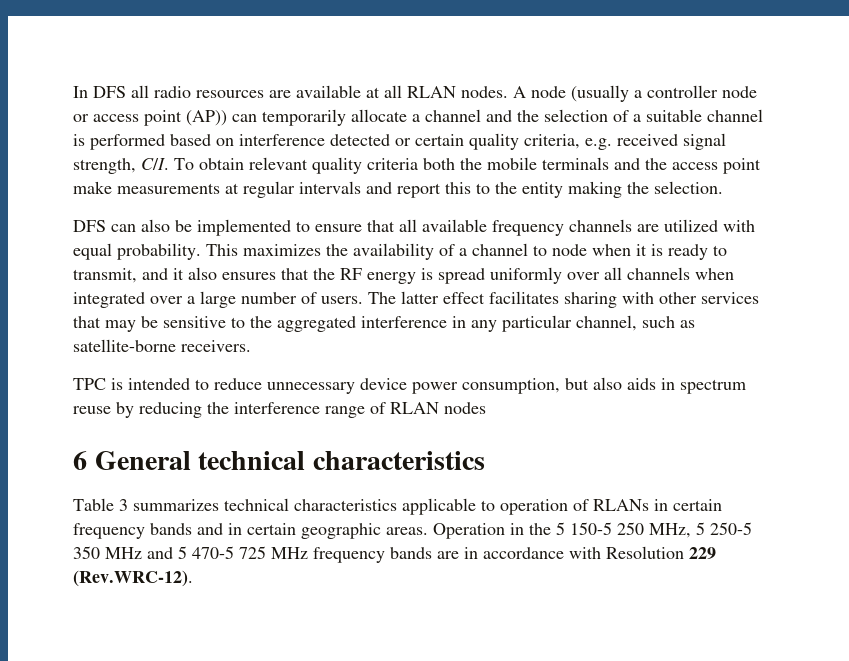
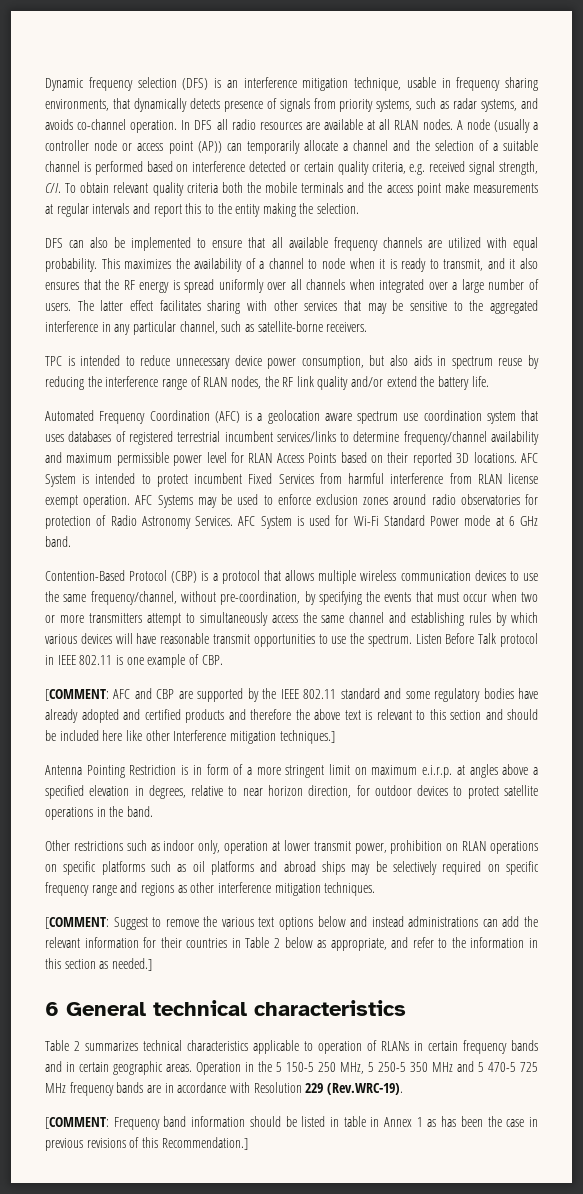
+ Dynamic frequency selection (DFS) is an interference mitigation technique, usable in frequency sharing environments, that dynamically detects presence of signals from priority systems, such as radar systems, and avoids co-channel operation.
- TPC is intended to reduce unnecessary device power consumption, but also aids in spectrum reuse by reducing the interference range of RLAN nodes
+ TPC is intended to reduce unnecessary device power consumption, but also aids in spectrum reuse by reducing the interference range of RLAN nodes, the RF link quality and/or extend the battery life.
+ Automated Frequency Coordination (AFC) is a geolocation aware spectrum use coordination system that uses databases of registered terrestrial incumbent services/links to determine frequency/channel availability and maximum permissible power level for RLAN Access Points based on their reported 3D locations. AFC System is intended to protect incumbent Fixed Services from harmful interference from RLAN license exempt operation. AFC Systems may be used to enforce exclusion zones around radio observatories for protection of Radio Astronomy Services. AFC System is used for Wi-Fi Standard Power mode at 6 GHz band.
+ Contention-Based Protocol (CBP) is a protocol that allows multiple wireless communication devices to use the same frequency/channel, without pre-coordination, by specifying the events that must occur when two or more transmitters attempt to simultaneously access the same channel and establishing rules by which various devices will have reasonable transmit opportunities to use the spectrum. Listen Before Talk protocol in IEEE 802.11 is one example of CBP.
+ [COMMENT: AFC and CBP are supported by the IEEE 802.11 standard and some regulatory bodies have already adopted and certified products and therefore the above text is relevant to this section and should be included here like other Interference mitigation techniques.]
+ Antenna Pointing Restriction is in form of a more stringent limit on maximum e.i.r.p. at angles above a specified elevation in degrees, relative to near horizon direction, for outdoor devices to protect satellite operations in the band.
+ Other restrictions such as indoor only, operation at lower transmit power, prohibition on RLAN operations on specific platforms such as oil platforms and abroad ships may be selectively required on specific frequency range and regions as other interference mitigation techniques.
+ [COMMENT: Suggest to remove the various text options below and instead administrations can add the relevant information for their countries in Table 2 below as appropriate, and refer to the information in this section as needed.]
- Table 3 summarizes technical characteristics applicable to operation of RLANs in certain frequency bands and in certain geographic areas.
+ Table 2 summarizes technical characteristics applicable to operation of RLANs in certain frequency bands and in certain geographic areas.
- Operation in the 5 150-5 250 MHz, 5 250-5 350 MHz and 5 470-5 725 MHz frequency bands are in accordance with Resolution 229 (Rev.WRC-12).
+ Operation in the 5 150-5 250 MHz, 5 250-5 350 MHz and 5 470-5 725 MHz frequency bands are in accordance with Resolution 229 (Rev.WRC-19).
+ [COMMENT: Frequency band information should be listed in table in Annex 1 as has been the case in previous revisions of this Recommendation.]

